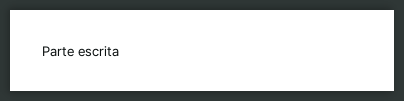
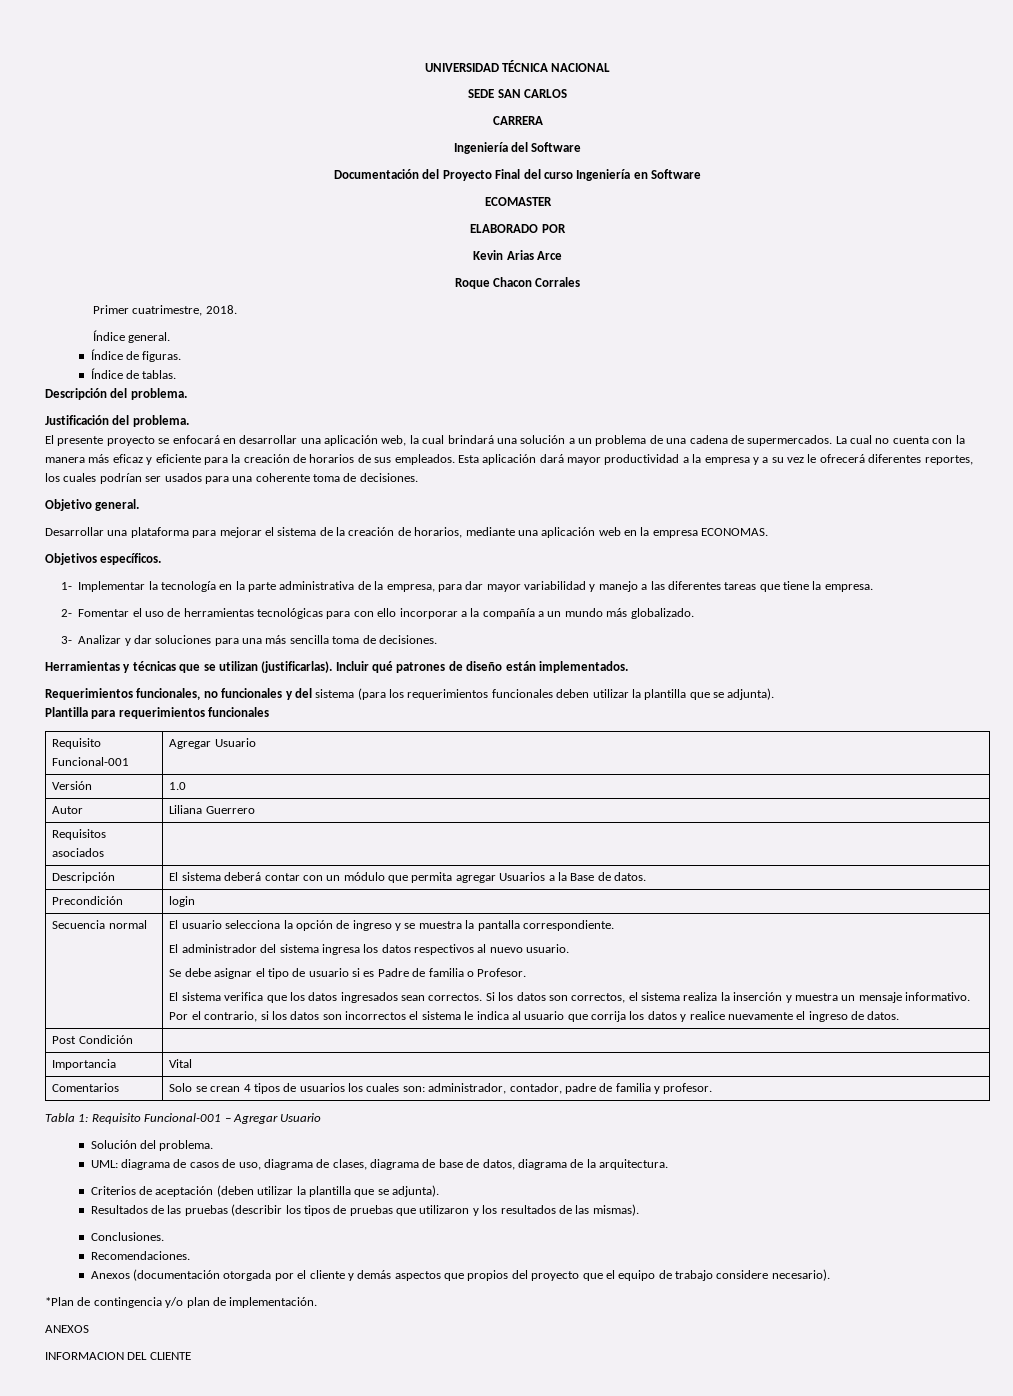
- Parte escrita
+ UNIVERSIDAD TÉCNICA NACIONAL
+ SEDE SAN CARLOS
+ CARRERA
+ Ingeniería del Software
+ Documentación del Proyecto Final del curso Ingeniería en Software
+ ECOMASTER
+ ELABORADO POR
+ Kevin Arias Arce
+ Roque Chacon Corrales
+ Primer cuatrimestre, 2018.
+ Índice general.
+ Índice de figuras.
+ Índice de tablas.
+ Descripción del problema.
+ Justificación del problema.
+ El presente proyecto se enfocará en desarrollar una aplicación web, la cual brindará una solución a un problema de una cadena de supermercados. La cual no cuenta con la manera más eficaz y eficiente para la creación de horarios de sus empleados. Esta aplicación dará mayor productividad a la empresa y a su vez le ofrecerá diferentes reportes, los cuales podrían ser usados para una coherente toma de decisiones.
+ Objetivo general.
+ Desarrollar una plataforma para mejorar el sistema de la creación de horarios, mediante una aplicación web en la empresa ECONOMAS.
+ Objetivos específicos.
+ 1- Implementar la tecnología en la parte administrativa de la empresa, para dar mayor variabilidad y manejo a las diferentes tareas que tiene la empresa.
+ 2- Fomentar el uso de herramientas tecnológicas para con ello incorporar a la compañía a un mundo más globalizado.
+ 3- Analizar y dar soluciones para una más sencilla toma de decisiones.
+ Herramientas y técnicas que se utilizan (justificarlas). Incluir qué patrones de diseño están implementados.
+ Requerimientos funcionales, no funcionales y del sistema (para los requerimientos funcionales deben utilizar la plantilla que se adjunta).
+ Plantilla para requerimientos funcionales
+ Requisito Funcional-001 | Agregar Usuario
+ Versión | 1.0
+ Autor | Liliana Guerrero
+ Requisitos asociados |
+ Descripción | El sistema deberá contar con un módulo que permita agregar Usuarios a la Base de datos.
+ Precondición | login
+ Secuencia normal | El usuario selecciona la opción de ingreso y se muestra la pantalla correspondiente.
+ El administrador del sistema ingresa los datos respectivos al nuevo usuario.
+ Se debe asignar el tipo de usuario si es Padre de familia o Profesor.
+ El sistema verifica que los datos ingresados sean correctos. Si los datos son correctos, el sistema realiza la inserción y muestra un mensaje informativo. Por el contrario, si los datos son incorrectos el sistema le indica al usuario que corrija los datos y realice nuevamente el ingreso de datos.
+ Post Condición |
+ Importancia | Vital
+ Comentarios | Solo se crean 4 tipos de usuarios los cuales son: administrador, contador, padre de familia y profesor.
+ Tabla 1: Requisito Funcional-001 – Agregar Usuario
+ Solución del problema.
+ UML: diagrama de casos de uso, diagrama de clases, diagrama de base de datos, diagrama de la arquitectura.
+ Criterios de aceptación (deben utilizar la plantilla que se adjunta).
+ Resultados de las pruebas (describir los tipos de pruebas que utilizaron y los resultados de las mismas).
+ Conclusiones.
+ Recomendaciones.
+ Anexos (documentación otorgada por el cliente y demás aspectos que propios del proyecto que el equipo de trabajo considere necesario).
+ *Plan de contingencia y/o plan de implementación.
+ ANEXOS
+ INFORMACION DEL CLIENTE

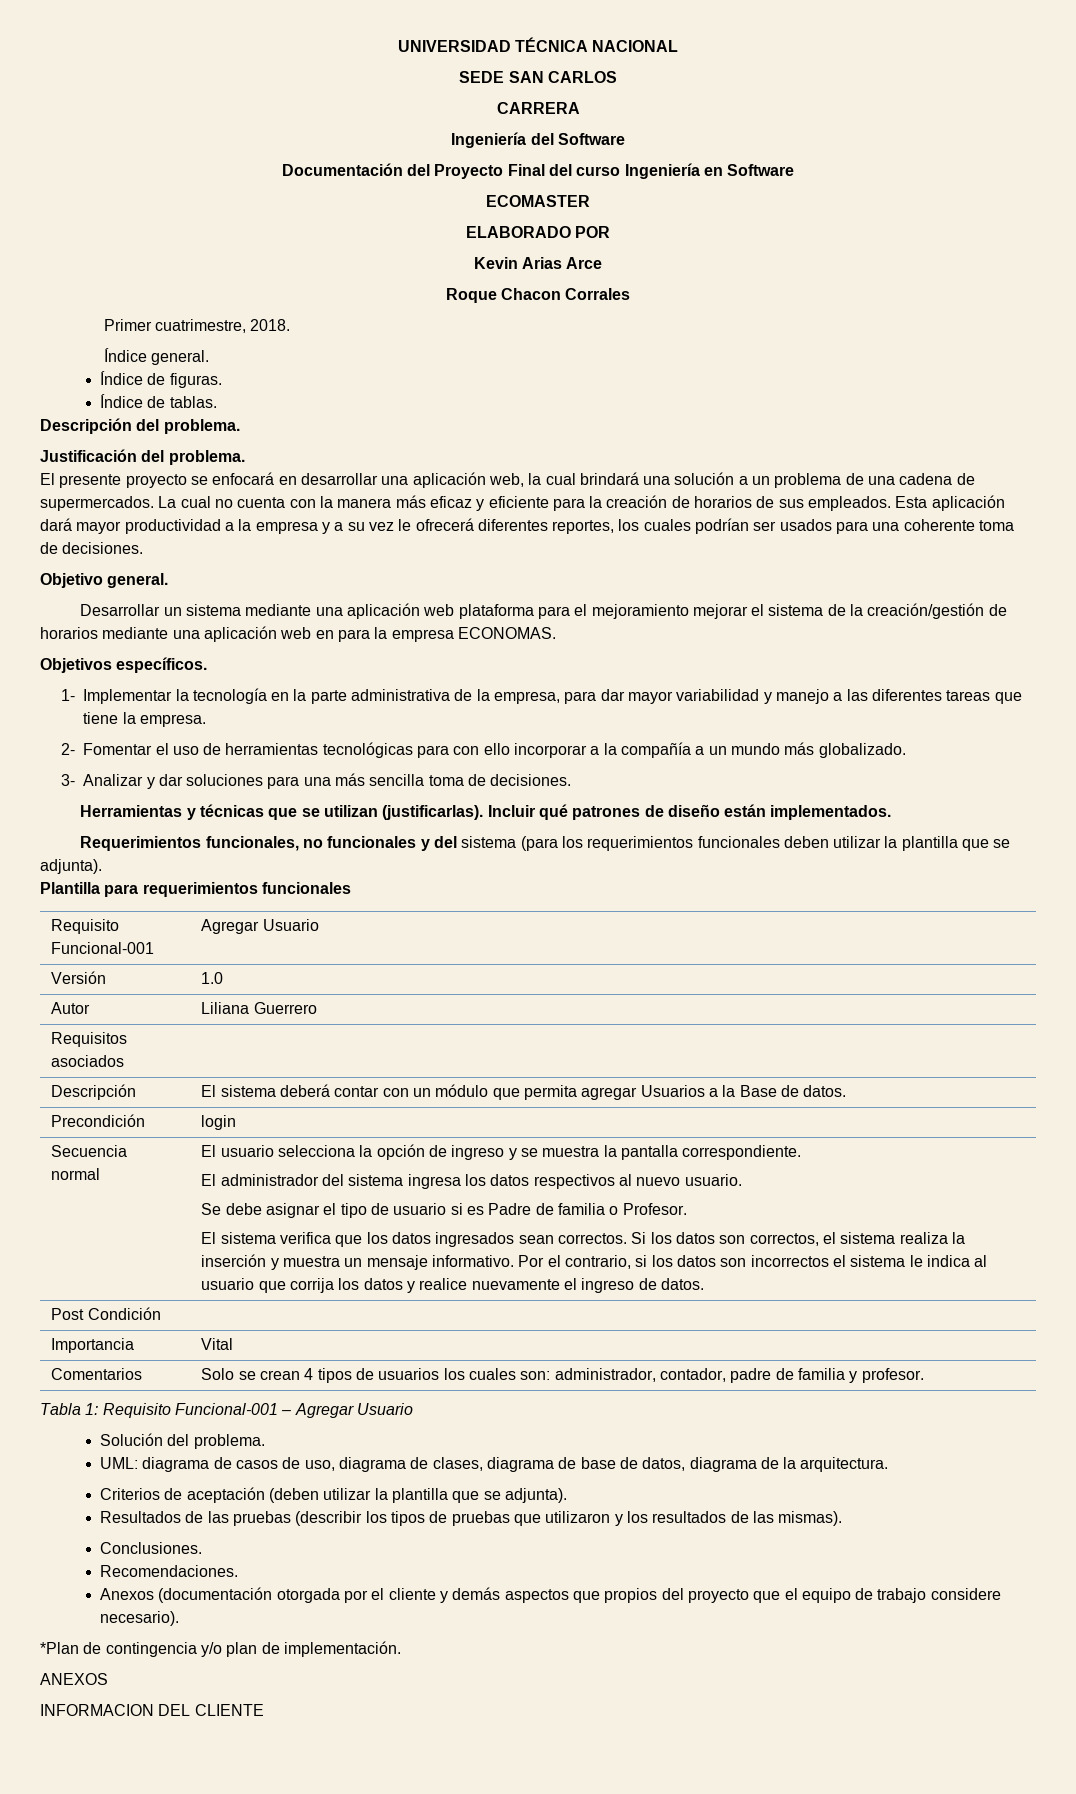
- Desarrollar una plataforma para mejorar el sistema de la creación de horarios, mediante una aplicación web en la empresa ECONOMAS.
+ Desarrollar un sistema mediante una aplicación web plataforma para el mejoramiento mejorar el sistema de la creación/gestión de horarios mediante una aplicación web en para la empresa ECONOMAS.

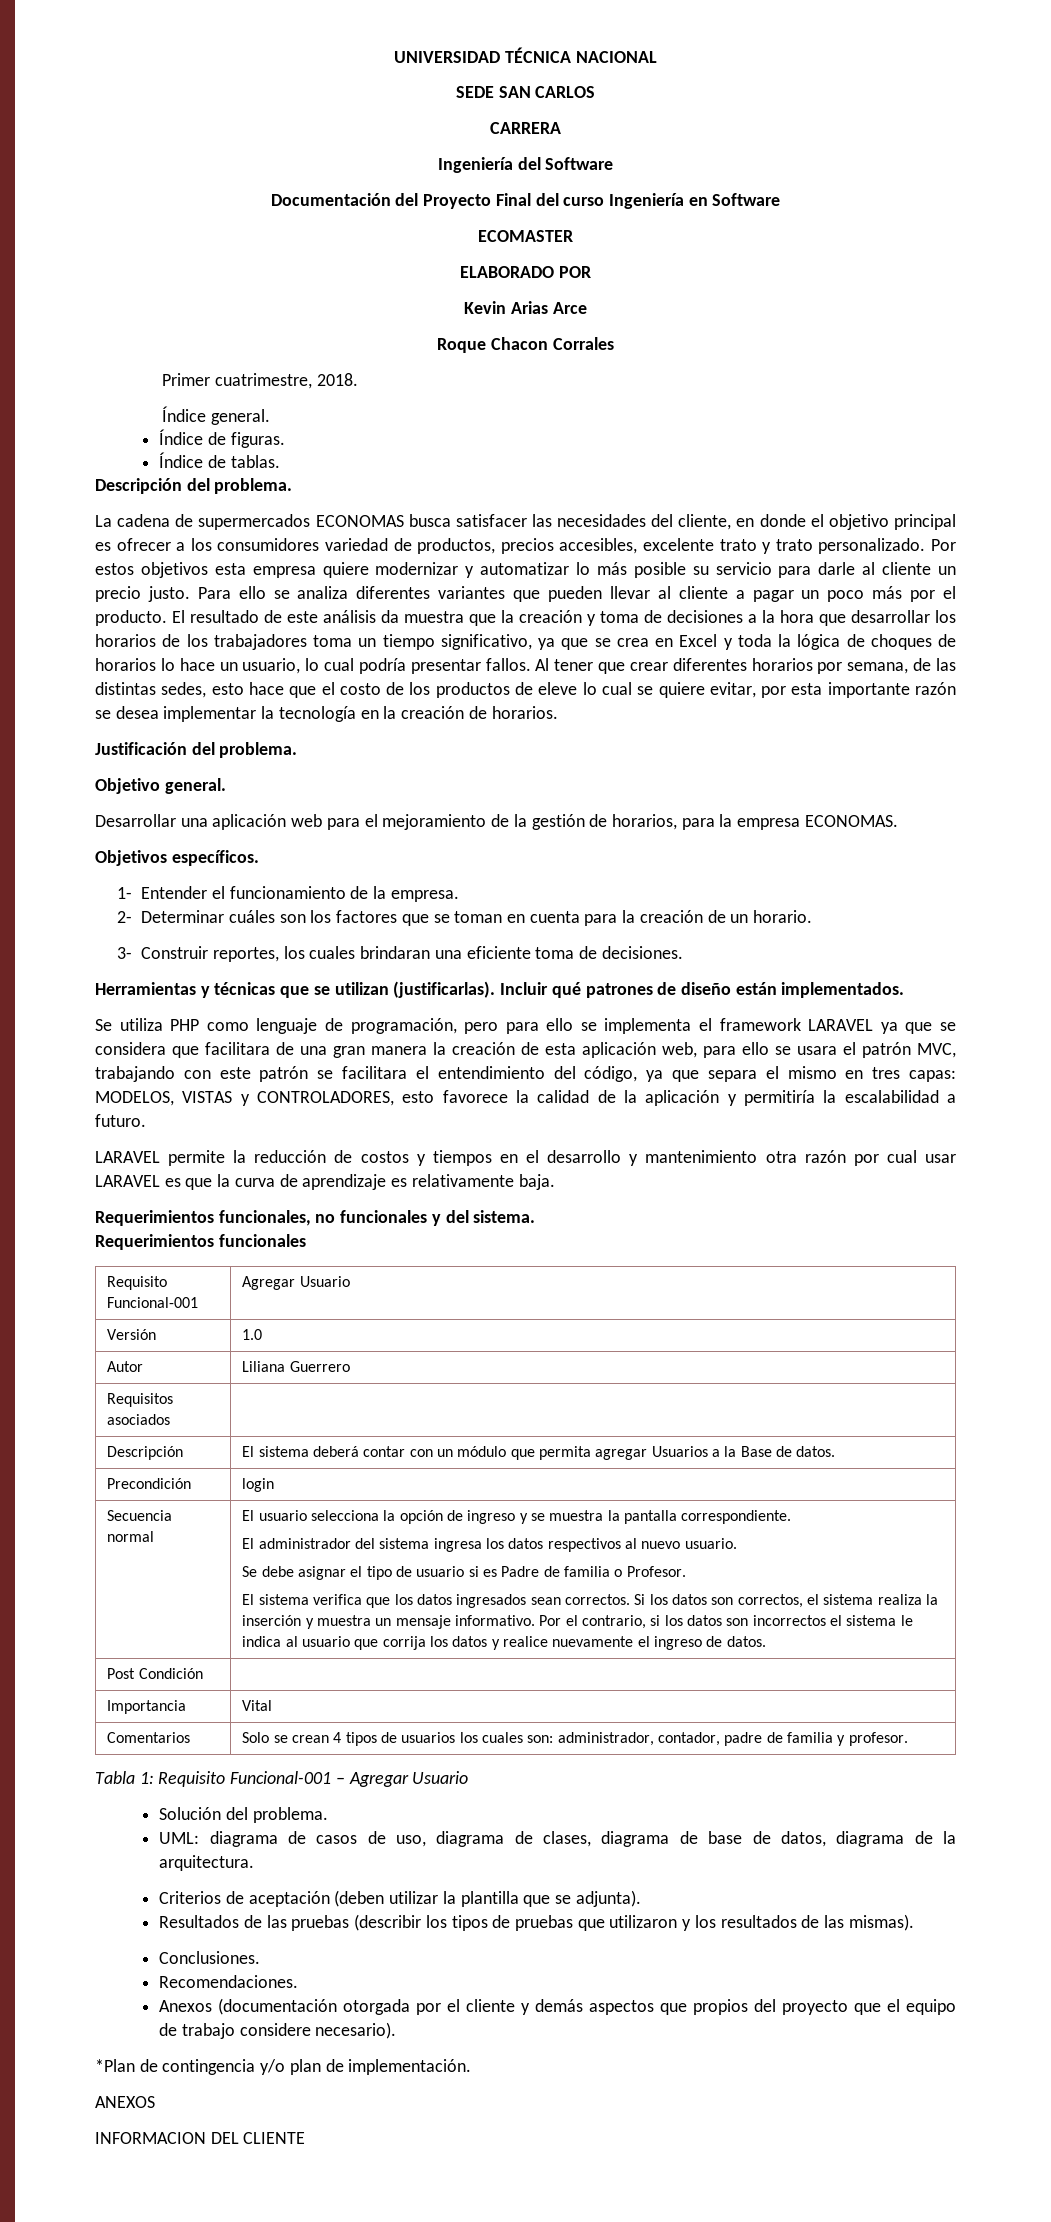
+ La cadena de supermercados ECONOMAS busca satisfacer las necesidades del cliente, en donde el objetivo principal es ofrecer a los consumidores variedad de productos, precios accesibles, excelente trato y trato personalizado. Por estos objetivos esta empresa quiere modernizar y automatizar lo más posible su servicio para darle al cliente un precio justo. Para ello se analiza diferentes variantes que pueden llevar al cliente a pagar un poco más por el producto. El resultado de este análisis da muestra que la creación y toma de decisiones a la hora que desarrollar los horarios de los trabajadores toma un tiempo significativo, ya que se crea en Excel y toda la lógica de choques de horarios lo hace un usuario, lo cual podría presentar fallos. Al tener que crear diferentes horarios por semana, de las distintas sedes, esto hace que el costo de los productos de eleve lo cual se quiere evitar, por esta importante razón se desea implementar la tecnología en la creación de horarios.
  Justificación del problema.
- El presente proyecto se enfocará en desarrollar una aplicación web, la cual brindará una solución a un problema de una cadena de supermercados. La cual no cuenta con la manera más eficaz y eficiente para la creación de horarios de sus empleados. Esta aplicación dará mayor productividad a la empresa y a su vez le ofrecerá diferentes reportes, los cuales podrían ser usados para una coherente toma de decisiones.
- Desarrollar un sistema mediante una aplicación web plataforma para el mejoramiento mejorar el sistema de la creación/gestión de horarios mediante una aplicación web en para la empresa ECONOMAS.
+ Desarrollar una aplicación web para el mejoramiento de la gestión de horarios, para la empresa ECONOMAS.
- 1- Implementar la tecnología en la parte administrativa de la empresa, para dar mayor variabilidad y manejo a las diferentes tareas que tiene la empresa.
- 2- Fomentar el uso de herramientas tecnológicas para con ello incorporar a la compañía a un mundo más globalizado.
- 3- Analizar y dar soluciones para una más sencilla toma de decisiones.
+ 1- Entender el funcionamiento de la empresa.
+ 2- Determinar cuáles son los factores que se toman en cuenta para la creación de un horario.
+ 3- Construir reportes, los cuales brindaran una eficiente toma de decisiones.
+ Se utiliza PHP como lenguaje de programación, pero para ello se implementa el framework LARAVEL ya que se considera que facilitara de una gran manera la creación de esta aplicación web, para ello se usara el patrón MVC, trabajando con este patrón se facilitara el entendimiento del código, ya que separa el mismo en tres capas: MODELOS, VISTAS y CONTROLADORES, esto favorece la calidad de la aplicación y permitiría la escalabilidad a futuro.
+ LARAVEL permite la reducción de costos y tiempos en el desarrollo y mantenimiento otra razón por cual usar LARAVEL es que la curva de aprendizaje es relativamente baja.
- Requerimientos funcionales, no funcionales y del sistema (para los requerimientos funcionales deben utilizar la plantilla que se adjunta).
- Plantilla para requerimientos funcionales
+ Requerimientos funcionales, no funcionales y del sistema.
+ Requerimientos funcionales

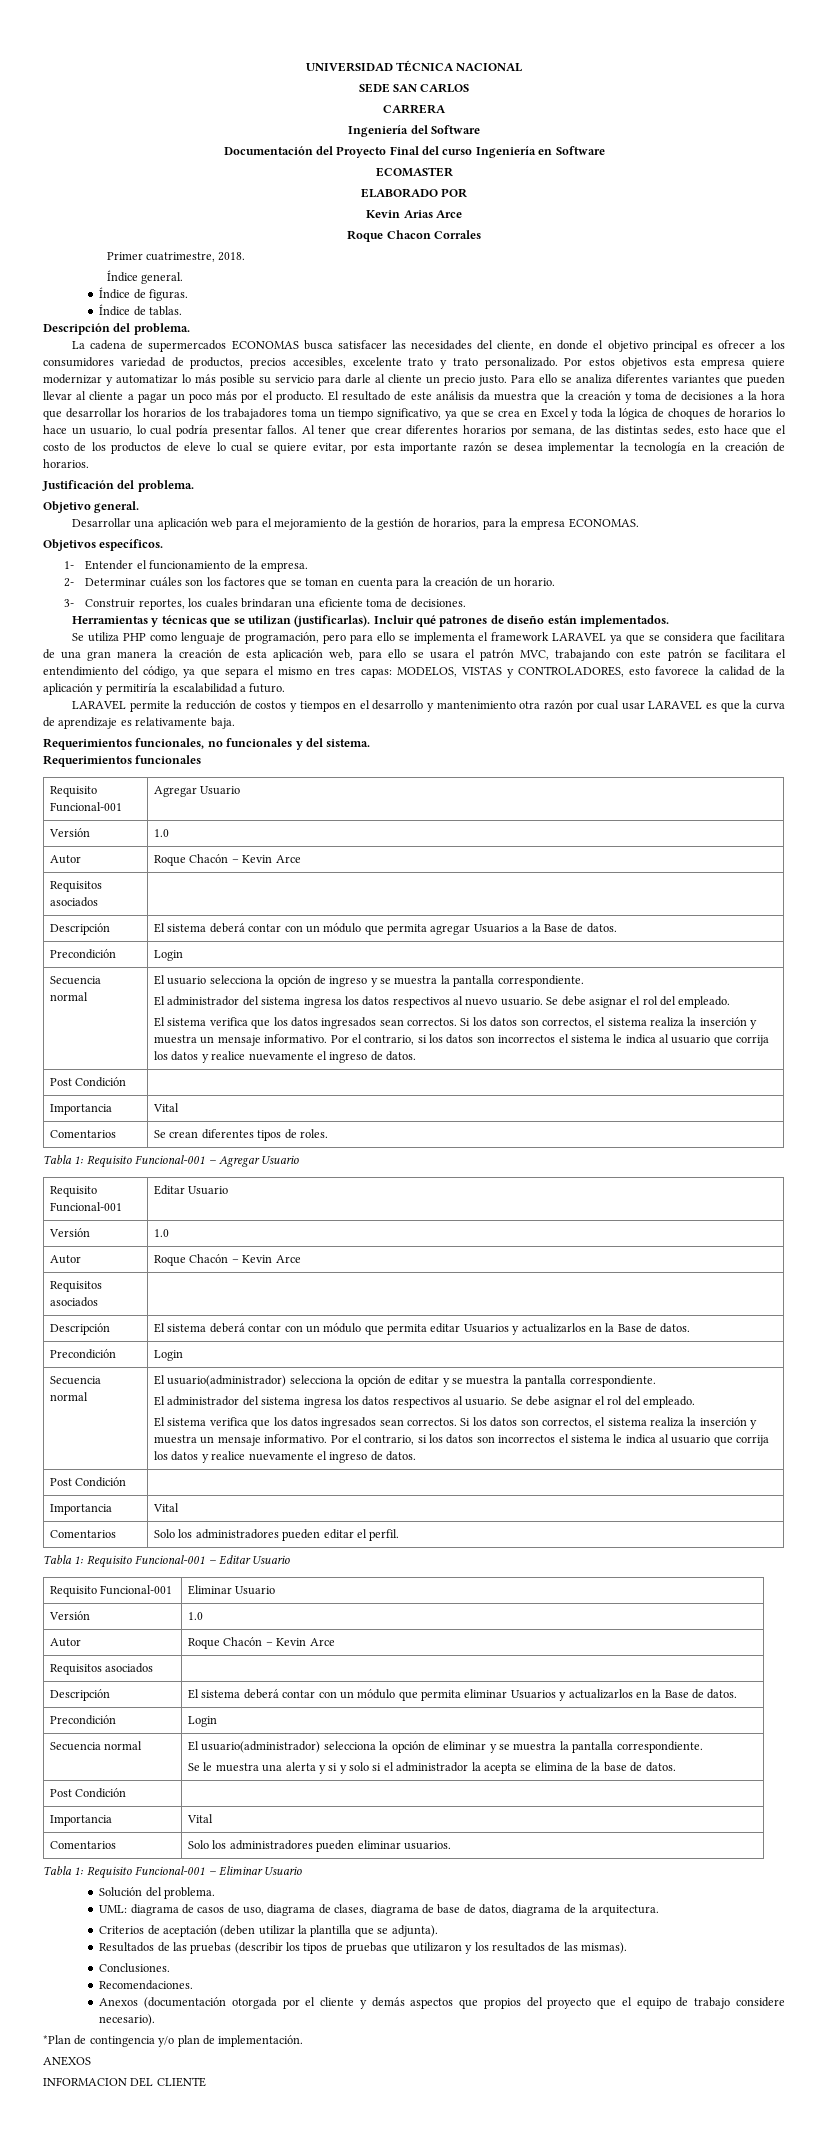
  Requisito Funcional-001 | Agregar Usuario
  Versión | 1.0
- Autor | Liliana Guerrero
+ Autor | Roque Chacón – Kevin Arce
  Descripción | El sistema deberá contar con un módulo que permita agregar Usuarios a la Base de datos.
- Precondición | login
+ Precondición | Login
- El administrador del sistema ingresa los datos respectivos al nuevo usuario.
- Se debe asignar el tipo de usuario si es Padre de familia o Profesor.
+ El administrador del sistema ingresa los datos respectivos al nuevo usuario. Se debe asignar el rol del empleado.
+ El sistema verifica que los datos ingresados sean correctos. Si los datos son correctos, el sistema realiza la inserción y muestra un mensaje informativo. Por el contrario, si los datos son incorrectos el sistema le indica al usuario que corrija los datos y realice nuevamente el ingreso de datos.
+ Post Condición |
+ Importancia | Vital
+ Comentarios | Se crean diferentes tipos de roles.
+ Tabla 1: Requisito Funcional-001 – Agregar Usuario
+ Requisito Funcional-001 | Editar Usuario
+ Versión | 1.0
+ Autor | Roque Chacón – Kevin Arce
+ Requisitos asociados |
+ Descripción | El sistema deberá contar con un módulo que permita editar Usuarios y actualizarlos en la Base de datos.
+ Precondición | Login
+ Secuencia normal | El usuario(administrador) selecciona la opción de editar y se muestra la pantalla correspondiente.
+ El administrador del sistema ingresa los datos respectivos al usuario. Se debe asignar el rol del empleado.
- Comentarios | Solo se crean 4 tipos de usuarios los cuales son: administrador, contador, padre de familia y profesor.
- Tabla 1: Requisito Funcional-001 – Agregar Usuario
+ Comentarios | Solo los administradores pueden editar el perfil.
+ Tabla 1: Requisito Funcional-001 – Editar Usuario
+ Requisito Funcional-001 | Eliminar Usuario
+ Versión | 1.0
+ Autor | Roque Chacón – Kevin Arce
+ Requisitos asociados |
+ Descripción | El sistema deberá contar con un módulo que permita eliminar Usuarios y actualizarlos en la Base de datos.
+ Precondición | Login
+ Secuencia normal | El usuario(administrador) selecciona la opción de eliminar y se muestra la pantalla correspondiente.
+ Se le muestra una alerta y si y solo si el administrador la acepta se elimina de la base de datos.
+ Post Condición |
+ Importancia | Vital
+ Comentarios | Solo los administradores pueden eliminar usuarios.
+ Tabla 1: Requisito Funcional-001 – Eliminar Usuario

